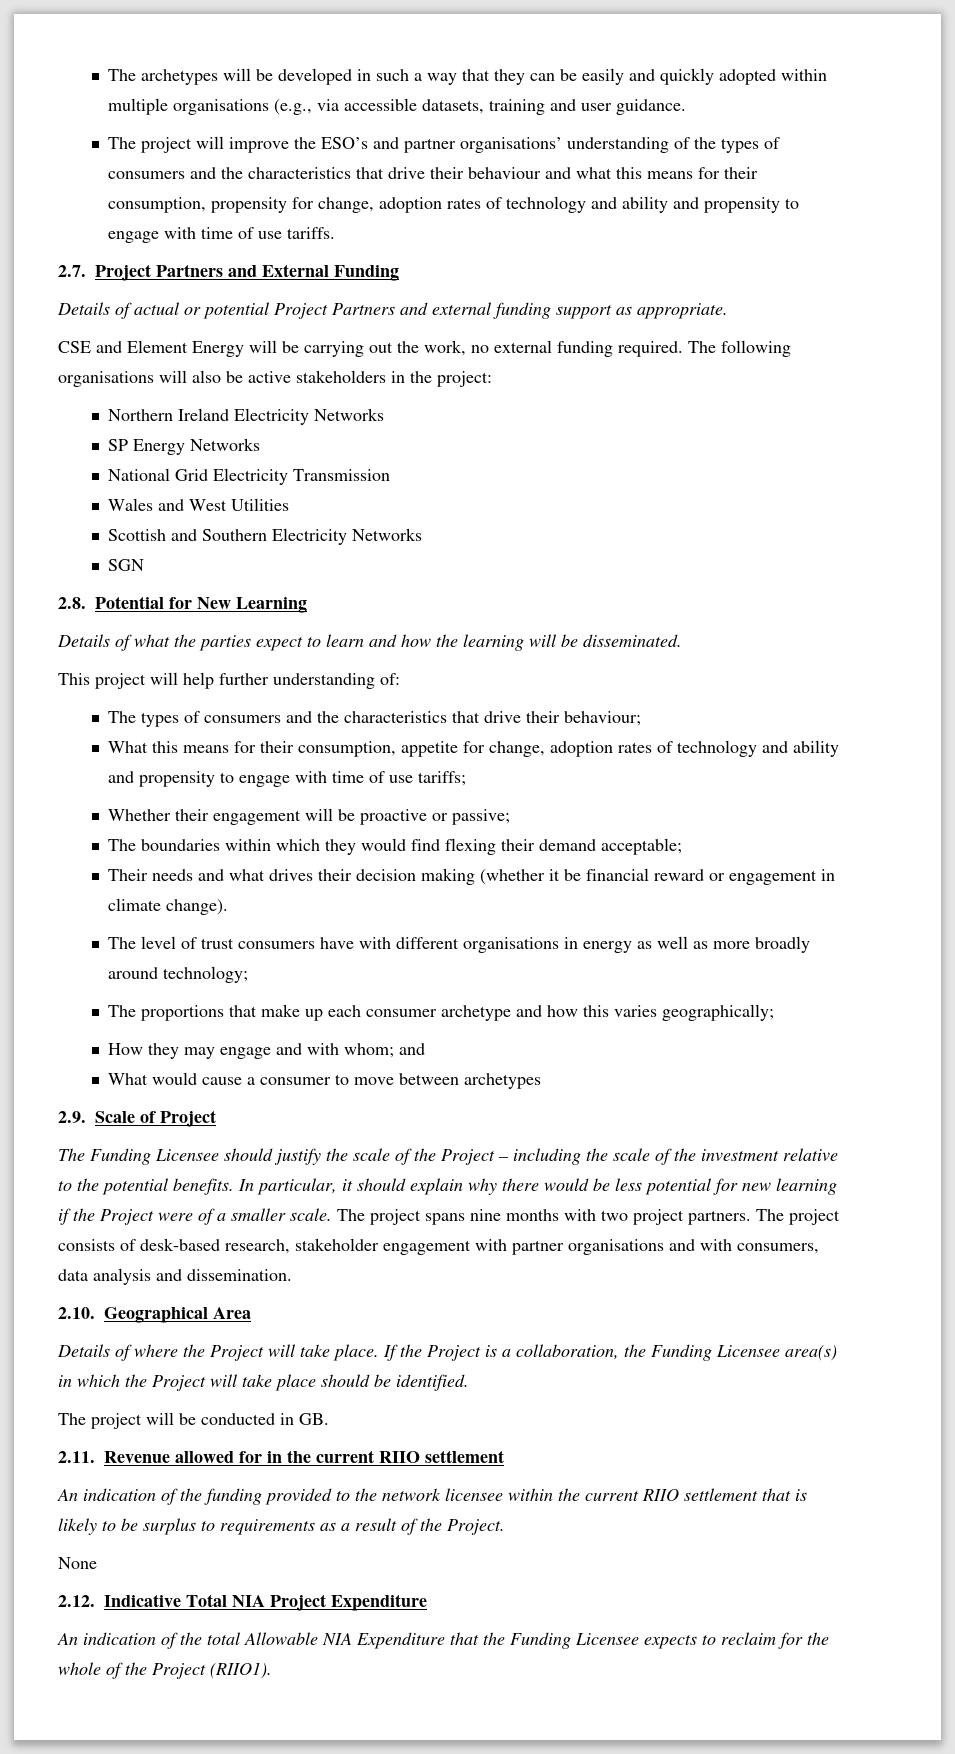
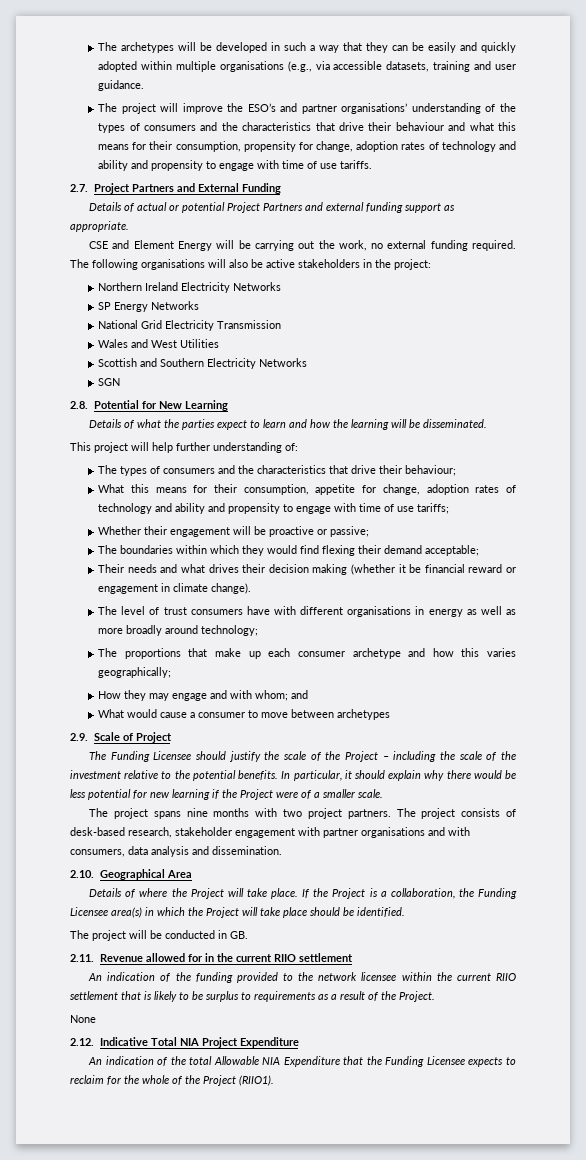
- In particular, it should explain why there would be less potential for new learning if the Project were of a smaller scale. The project spans nine months with two project partners.
+ In particular, it should explain why there would be less potential for new learning if the Project were of a smaller scale.
+ The project spans nine months with two project partners.

